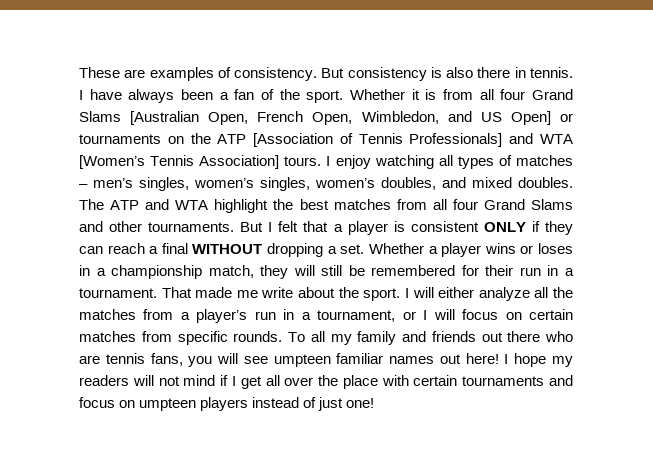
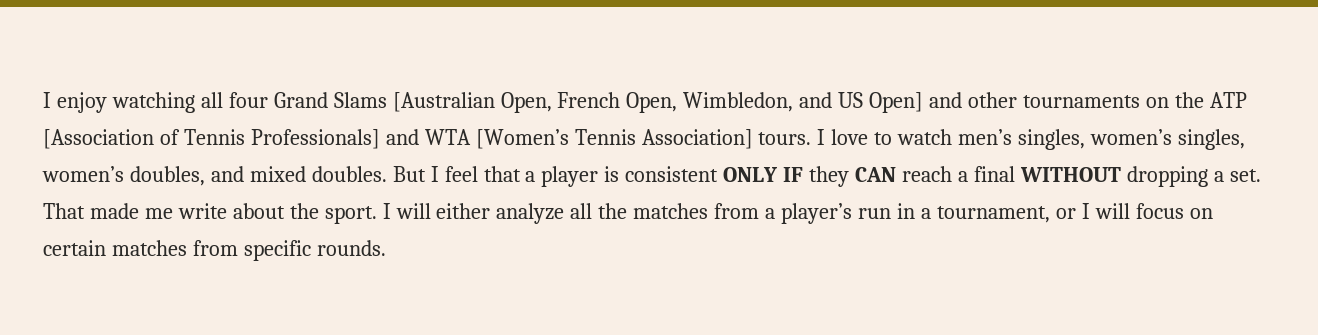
- These are examples of consistency. But consistency is also there in tennis. I have always been a fan of the sport. Whether it is from all four Grand Slams [Australian Open, French Open, Wimbledon, and US Open] or tournaments on the ATP [Association of Tennis Professionals] and WTA [Women’s Tennis Association] tours.
+ I enjoy watching all four Grand Slams [Australian Open, French Open, Wimbledon, and US Open] and other tournaments on the ATP [Association of Tennis Professionals] and WTA [Women’s Tennis Association] tours.
- I enjoy watching all types of matches – men’s singles, women’s singles, women’s doubles, and mixed doubles.
+ I love to watch men’s singles, women’s singles, women’s doubles, and mixed doubles.
- The ATP and WTA highlight the best matches from all four Grand Slams and other tournaments.
- But I felt that a player is consistent ONLY if they can reach a final WITHOUT dropping a set.
+ But I feel that a player is consistent ONLY IF they CAN reach a final WITHOUT dropping a set.
- Whether a player wins or loses in a championship match, they will still be remembered for their run in a tournament.
- To all my family and friends out there who are tennis fans, you will see umpteen familiar names out here! I hope my readers will not mind if I get all over the place with certain tournaments and focus on umpteen players instead of just one!

